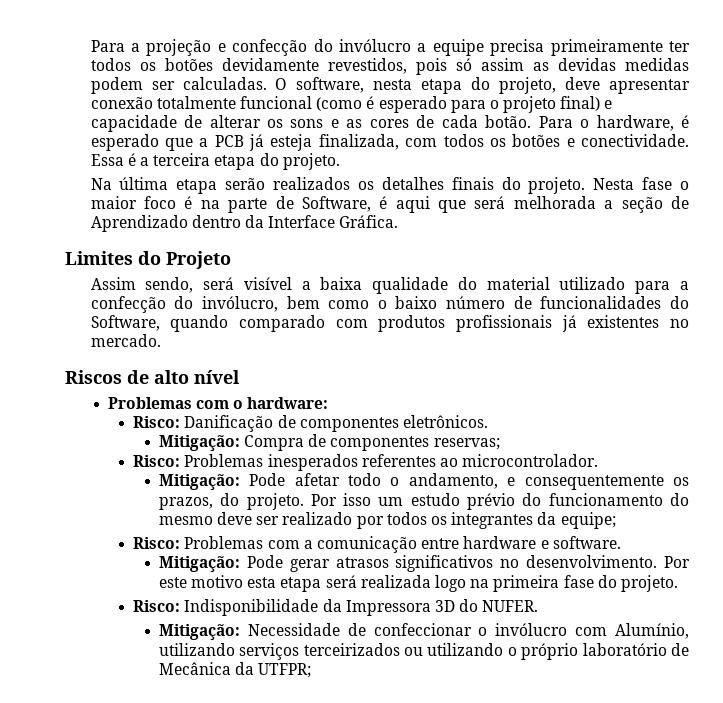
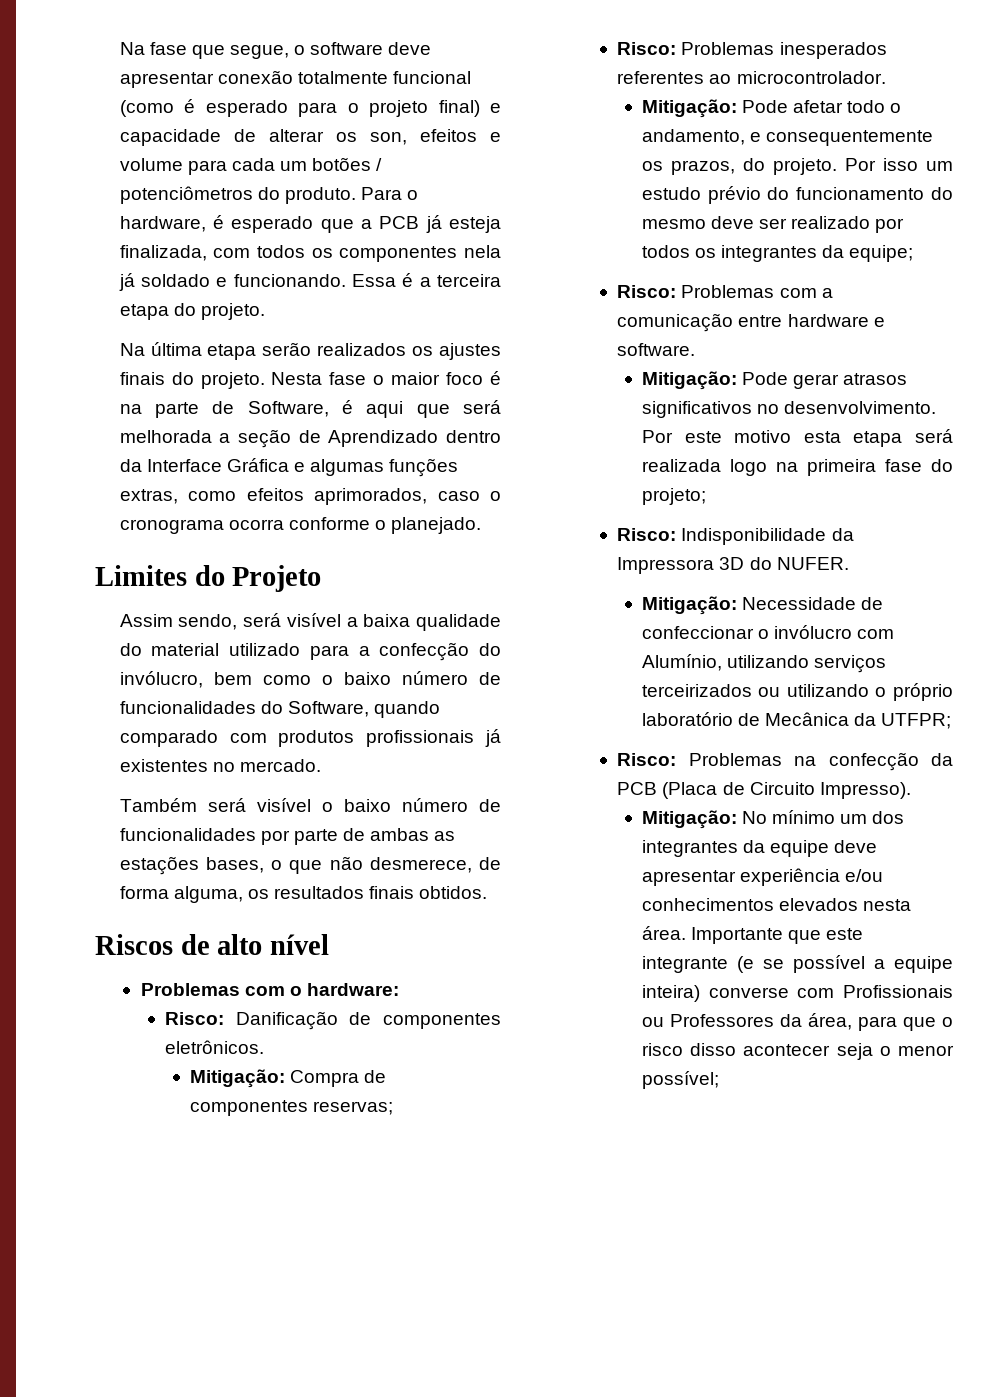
- Para a projeção e confecção do invólucro a equipe precisa primeiramente ter todos os botões devidamente revestidos, pois só assim as devidas medidas podem ser calculadas. O software, nesta etapa do projeto, deve apresentar conexão totalmente funcional (como é esperado para o projeto final) e capacidade de alterar os sons e as cores de cada botão.
+ Na fase que segue, o software deve apresentar conexão totalmente funcional (como é esperado para o projeto final) e capacidade de alterar os son, efeitos e volume para cada um botões / potenciômetros do produto.
- Para o hardware, é esperado que a PCB já esteja finalizada, com todos os botões e conectividade.
+ Para o hardware, é esperado que a PCB já esteja finalizada, com todos os componentes nela já soldado e funcionando.
- Na última etapa serão realizados os detalhes finais do projeto.
+ Na última etapa serão realizados os ajustes finais do projeto.
- Nesta fase o maior foco é na parte de Software, é aqui que será melhorada a seção de Aprendizado dentro da Interface Gráfica.
+ Nesta fase o maior foco é na parte de Software, é aqui que será melhorada a seção de Aprendizado dentro da Interface Gráfica e algumas funções extras, como efeitos aprimorados, caso o cronograma ocorra conforme o planejado.
+ Também será visível o baixo número de funcionalidades por parte de ambas as estações bases, o que não desmerece, de forma alguma, os resultados finais obtidos.
- Por este motivo esta etapa será realizada logo na primeira fase do projeto.
+ Por este motivo esta etapa será realizada logo na primeira fase do projeto;
+ Risco: Problemas na confecção da PCB (Placa de Circuito Impresso).
+ Mitigação: No mínimo um dos integrantes da equipe deve apresentar experiência e/ou conhecimentos elevados nesta área. Importante que este integrante (e se possível a equipe inteira) converse com Profissionais ou Professores da área, para que o risco disso acontecer seja o menor possível;

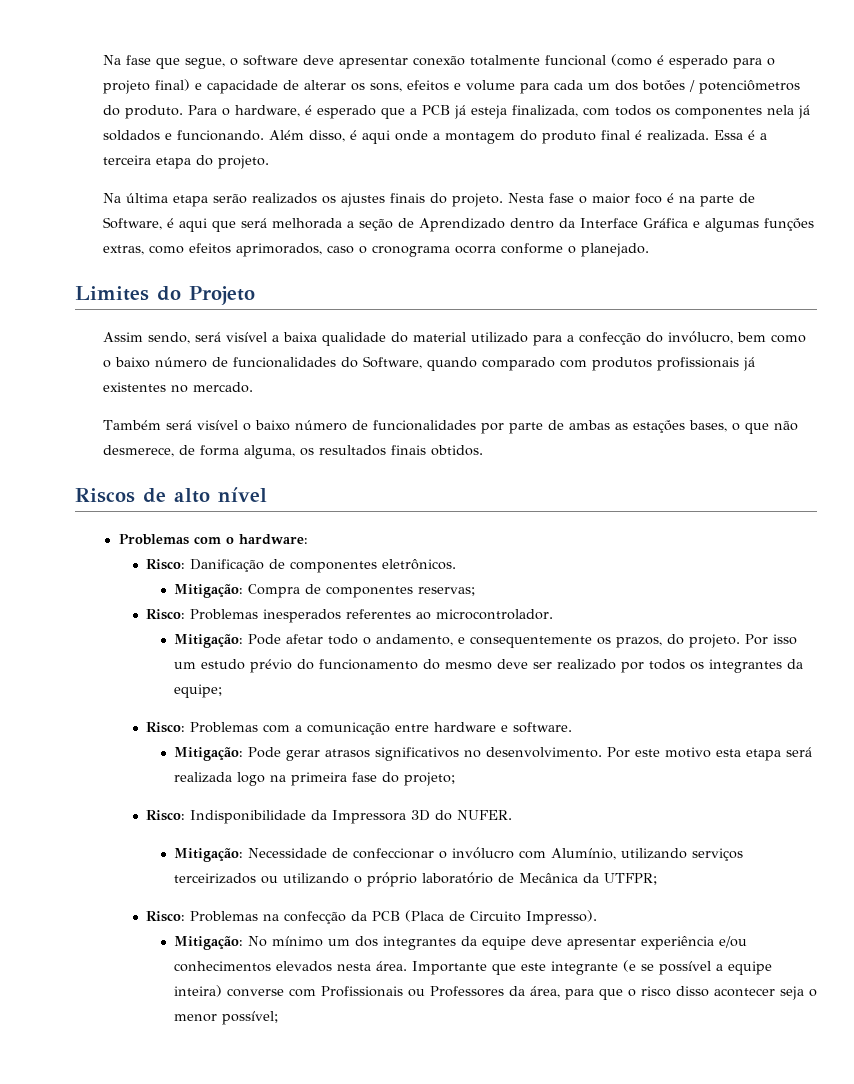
- Na fase que segue, o software deve apresentar conexão totalmente funcional (como é esperado para o projeto final) e capacidade de alterar os son, efeitos e volume para cada um botões / potenciômetros do produto.
+ Na fase que segue, o software deve apresentar conexão totalmente funcional (como é esperado para o projeto final) e capacidade de alterar os sons, efeitos e volume para cada um dos botões / potenciômetros do produto.
- Para o hardware, é esperado que a PCB já esteja finalizada, com todos os componentes nela já soldado e funcionando.
+ Para o hardware, é esperado que a PCB já esteja finalizada, com todos os componentes nela já soldados e funcionando.
+ Além disso, é aqui onde a montagem do produto final é realizada.

